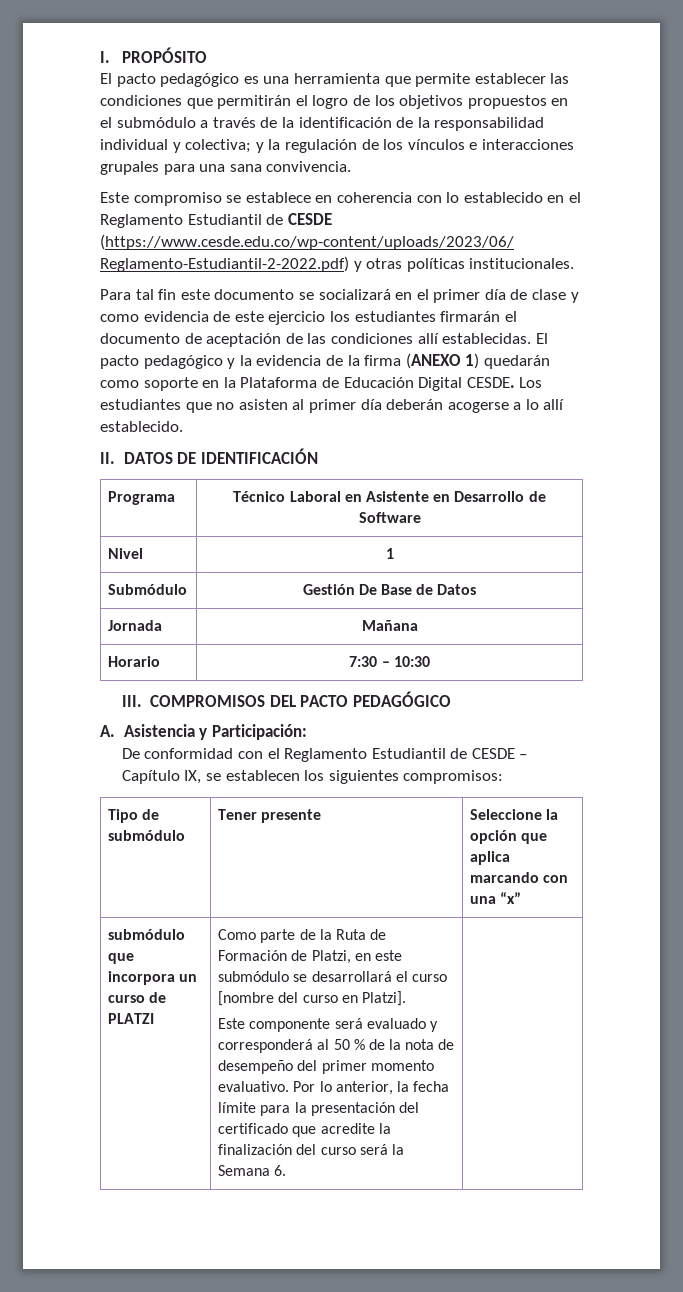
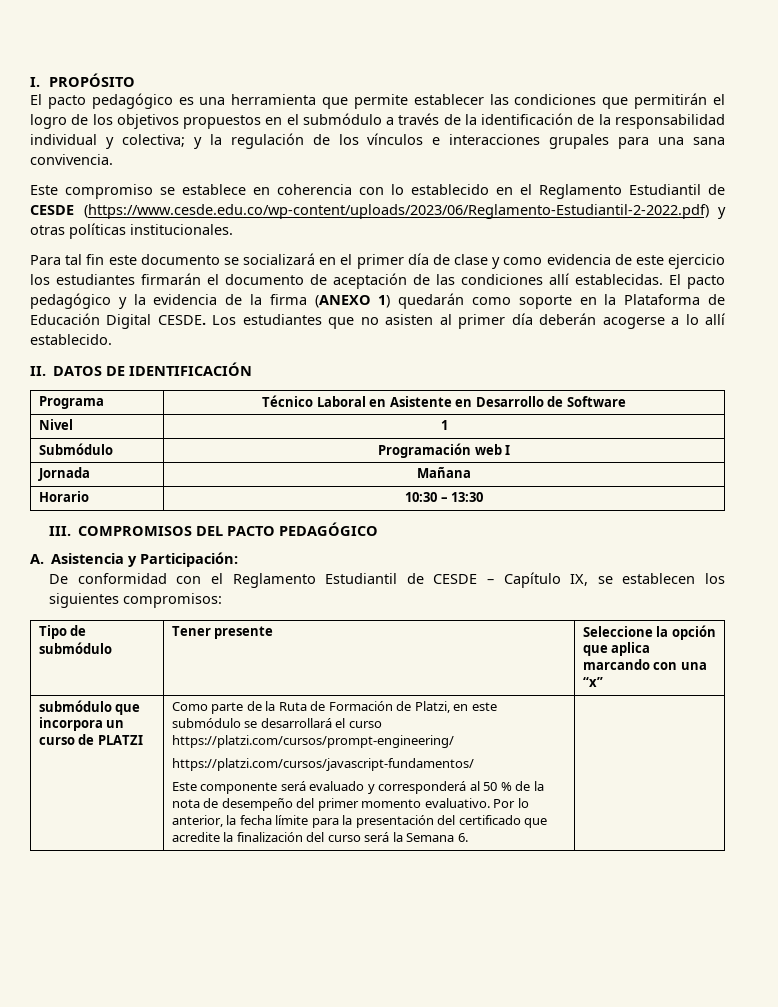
- Submódulo | Gestión De Base de Datos
+ Submódulo | Programación web I
- Horario | 7:30 – 10:30
+ Horario | 10:30 – 13:30
- Como parte de la Ruta de Formación de Platzi, en este submódulo se desarrollará el curso [nombre del curso en Platzi].
+ Como parte de la Ruta de Formación de Platzi, en este submódulo se desarrollará el curso https://platzi.com/cursos/prompt-engineering/
+ https://platzi.com/cursos/javascript-fundamentos/

